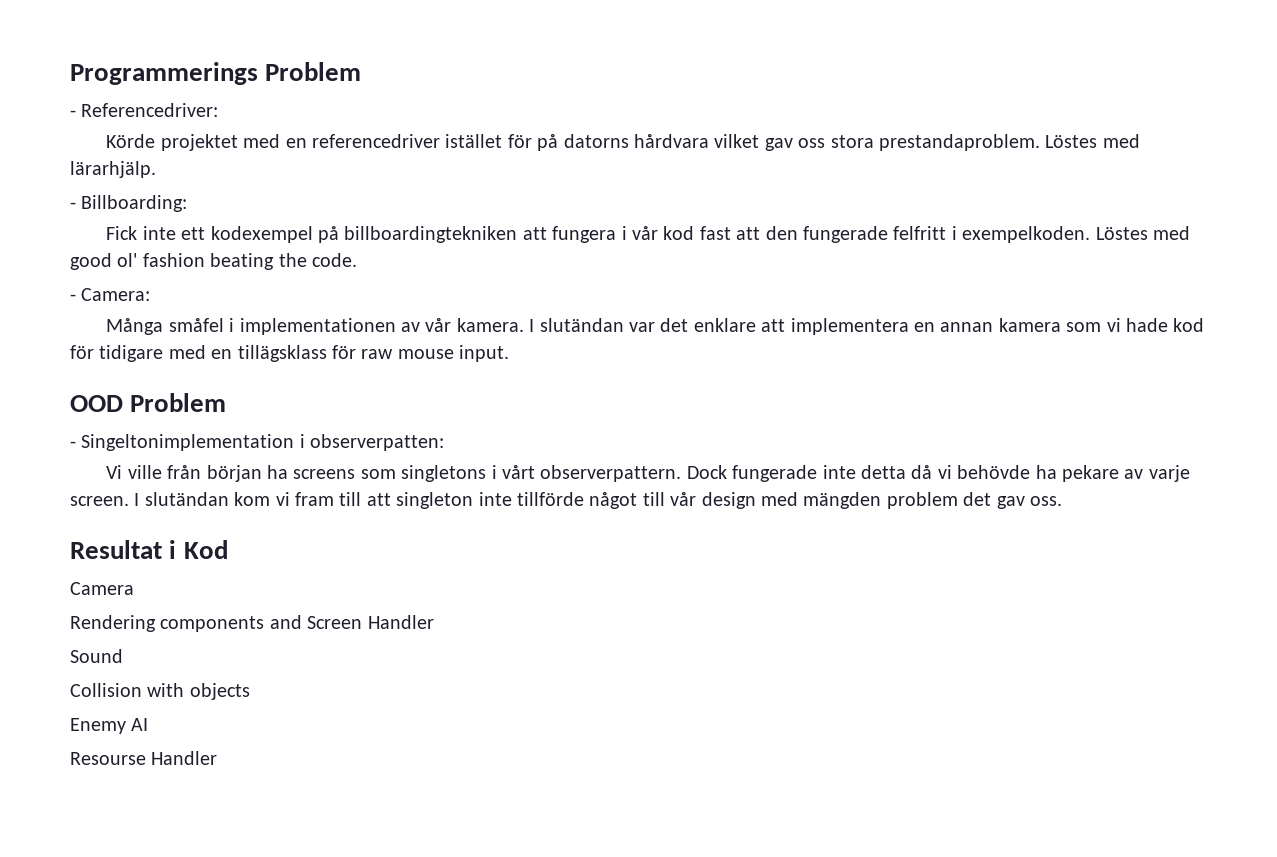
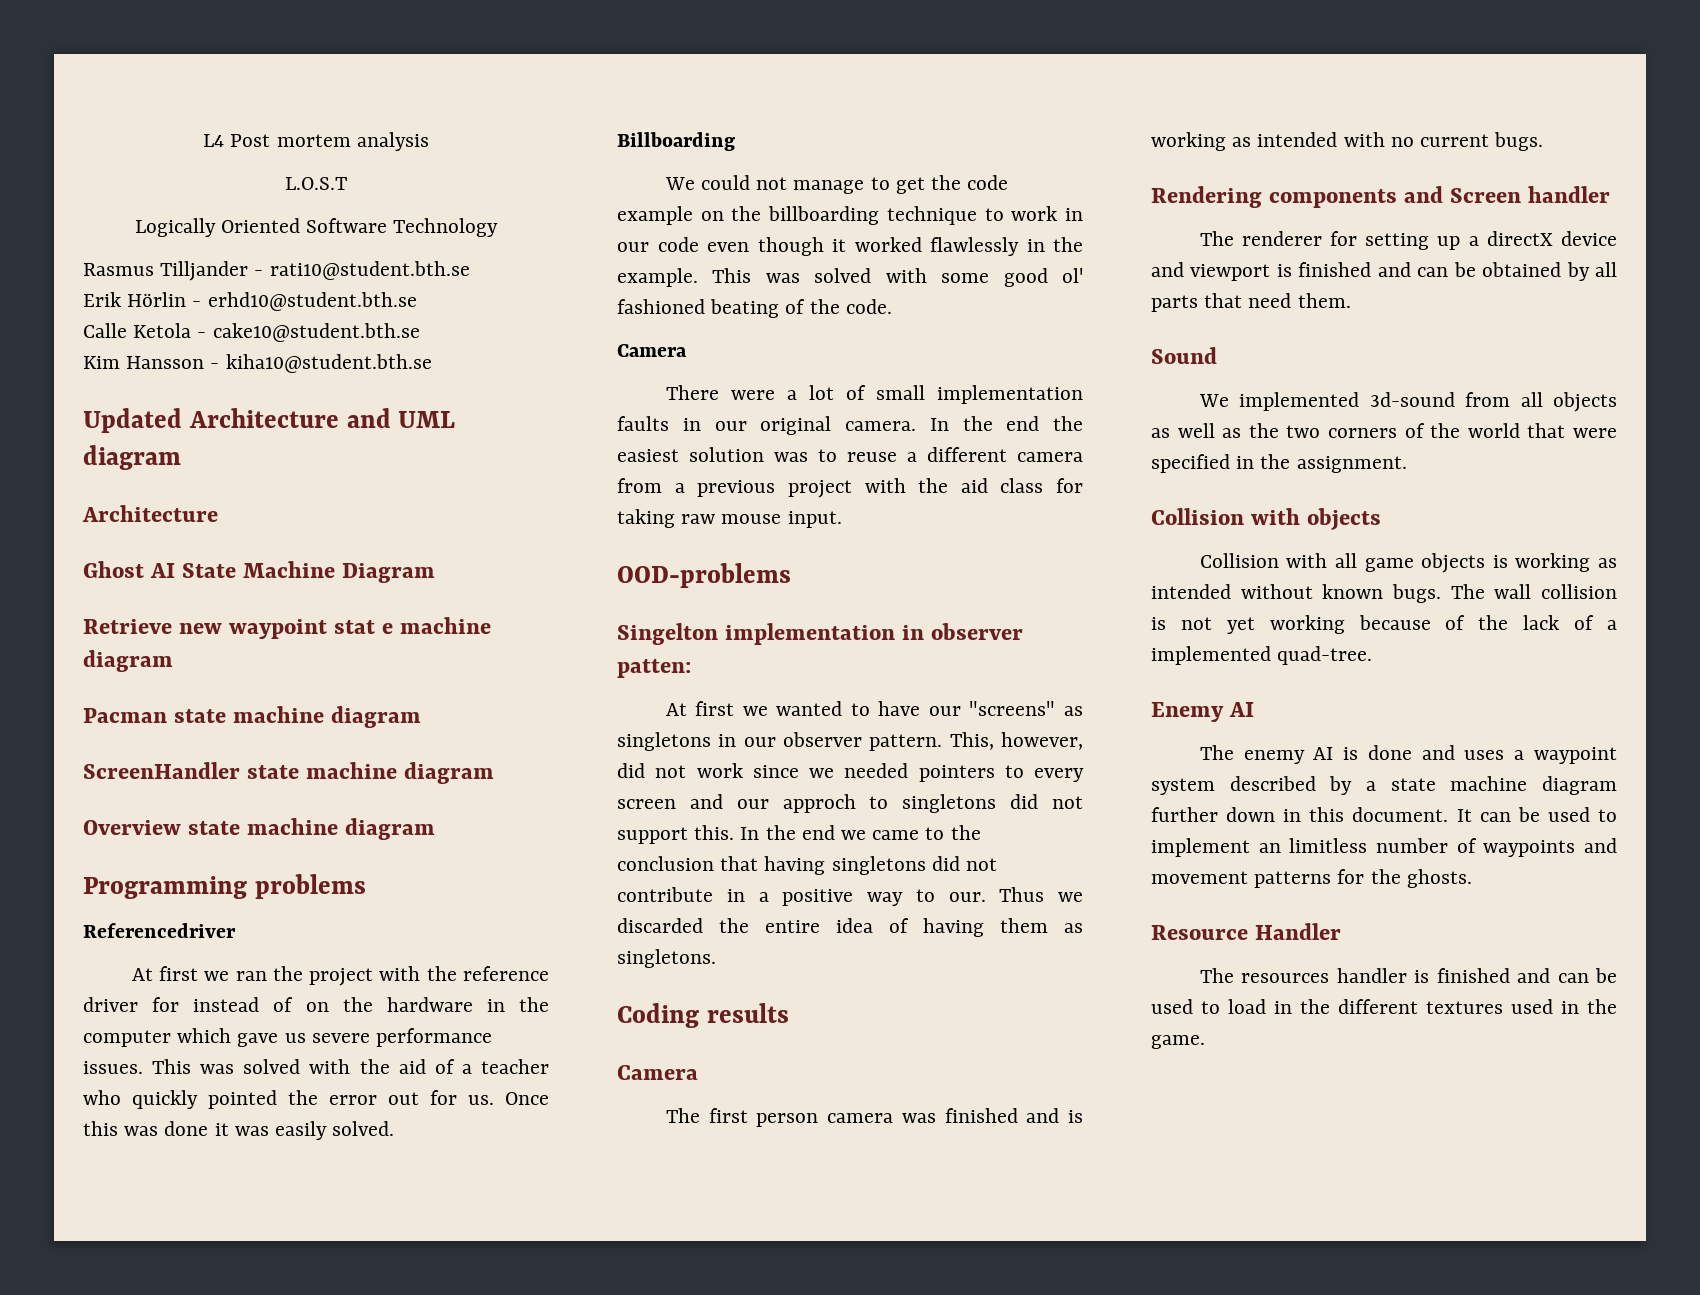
- Programmerings Problem
- - Referencedriver:
- Körde projektet med en referencedriver istället för på datorns hårdvara vilket gav oss stora prestandaproblem. Löstes med lärarhjälp.
- - Billboarding:
- Fick inte ett kodexempel på billboardingtekniken att fungera i vår kod fast att den fungerade felfritt i exempelkoden. Löstes med good ol' fashion beating the code.
- - Camera:
- Många småfel i implementationen av vår kamera. I slutändan var det enklare att implementera en annan kamera som vi hade kod för tidigare med en tillägsklass för raw mouse input.
- OOD Problem
- - Singeltonimplementation i observerpatten:
- Vi ville från början ha screens som singletons i vårt observerpattern. Dock fungerade inte detta då vi behövde ha pekare av varje screen. I slutändan kom vi fram till att singleton inte tillförde något till vår design med mängden problem det gav oss.
- Resultat i Kod
+ L4 Post mortem analysis
+ L.O.S.T
+ Logically Oriented Software Technology
+ Rasmus Tilljander - rati10@student.bth.se
+ Erik Hörlin - erhd10@student.bth.se
+ Calle Ketola - cake10@student.bth.se
+ Kim Hansson - kiha10@student.bth.se
+ Updated Architecture and UML diagram
+ Architecture
+ Ghost AI State Machine Diagram
+ Retrieve new waypoint stat e machine diagram
+ Pacman state machine diagram
+ ScreenHandler state machine diagram
+ Overview state machine diagram
+ Programming problems
+ Referencedriver
+ At first we ran the project with the reference driver for instead of on the hardware in the computer which gave us severe performance issues. This was solved with the aid of a teacher who quickly pointed the error out for us. Once this was done it was easily solved.
+ Billboarding
+ We could not manage to get the code example on the billboarding technique to work in our code even though it worked flawlessly in the example. This was solved with some good ol' fashioned beating of the code.
  Camera
- Rendering components and Screen Handler
+ There were a lot of small implementation faults in our original camera. In the end the easiest solution was to reuse a different camera from a previous project with the aid class for taking raw mouse input.
+ OOD-problems
+ Singelton implementation in observer patten:
+ At first we wanted to have our "screens" as singletons in our observer pattern. This, however, did not work since we needed pointers to every screen and our approch to singletons did not support this. In the end we came to the conclusion that having singletons did not contribute in a positive way to our. Thus we discarded the entire idea of having them as singletons.
+ Coding results
+ Camera
+ The first person camera was finished and is working as intended with no current bugs.
+ Rendering components and Screen handler
+ The renderer for setting up a directX device and viewport is finished and can be obtained by all parts that need them.
  Sound
+ We implemented 3d-sound from all objects as well as the two corners of the world that were specified in the assignment.
  Collision with objects
+ Collision with all game objects is working as intended without known bugs. The wall collision is not yet working because of the lack of a implemented quad-tree.
  Enemy AI
- Resourse Handler
+ The enemy AI is done and uses a waypoint system described by a state machine diagram further down in this document. It can be used to implement an limitless number of waypoints and movement patterns for the ghosts.
+ Resource Handler
+ The resources handler is finished and can be used to load in the different textures used in the game.

